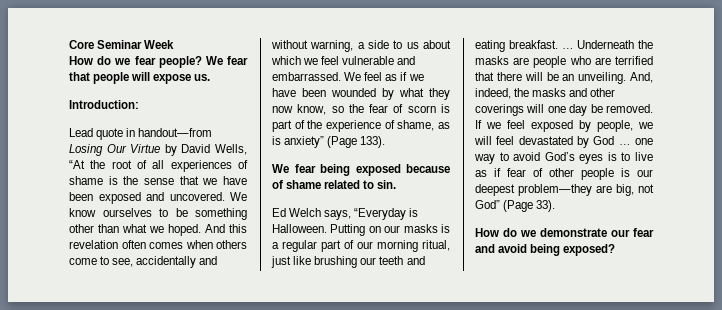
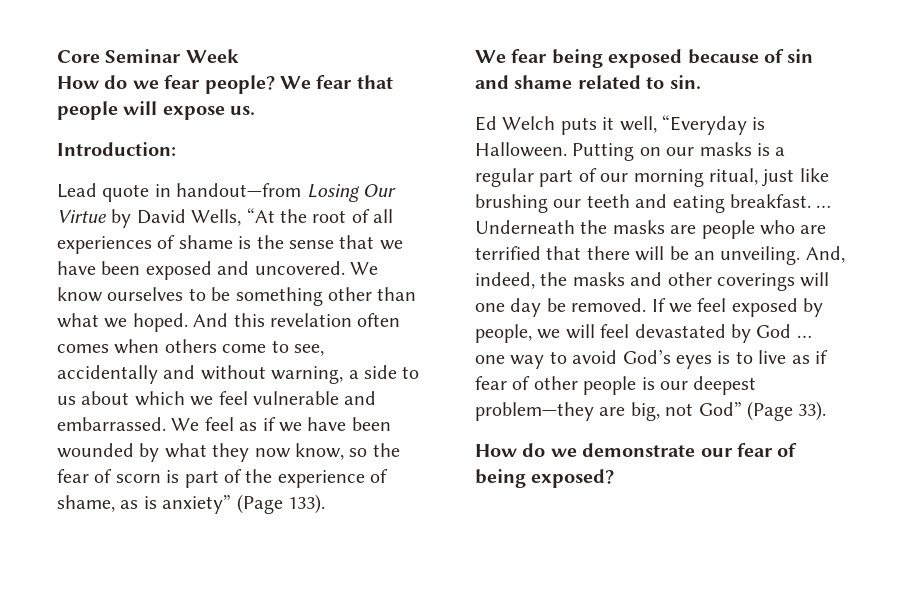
- We fear being exposed because of shame related to sin.
+ We fear being exposed because of sin and shame related to sin.
- Ed Welch says, “Everyday is Halloween.
+ Ed Welch puts it well, “Everyday is Halloween.
- How do we demonstrate our fear and avoid being exposed?
+ How do we demonstrate our fear of being exposed?

